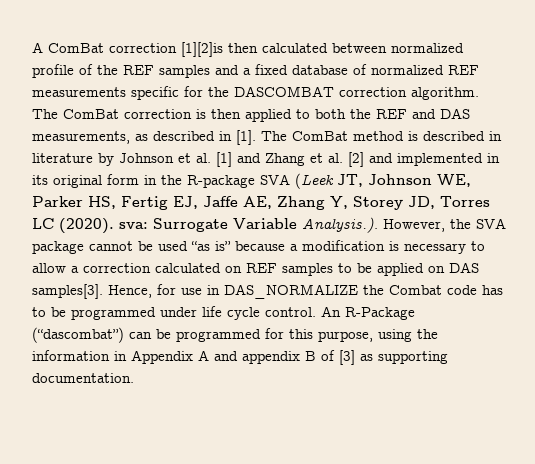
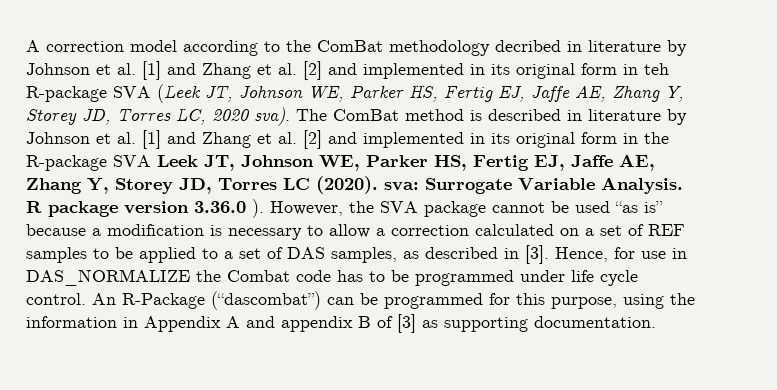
- A ComBat correction [1][2]is then calculated between normalized profile of the REF samples and a fixed database of normalized REF measurements specific for the DASCOMBAT correction algorithm. The ComBat correction is then applied to both the REF and DAS measurements, as described in [1].
+ A correction model according to the ComBat methodology decribed in literature by Johnson et al. [1] and Zhang et al. [2] and implemented in its original form in teh R-package SVA (Leek JT, Johnson WE, Parker HS, Fertig EJ, Jaffe AE, Zhang Y, Storey JD, Torres LC, 2020 sva).
- The ComBat method is described in literature by Johnson et al. [1] and Zhang et al. [2] and implemented in its original form in the R-package SVA (Leek JT, Johnson WE, Parker HS, Fertig EJ, Jaffe AE, Zhang Y, Storey JD, Torres LC (2020). sva:
+ The ComBat method is described in literature by Johnson et al. [1] and Zhang et al. [2] and implemented in its original form in the R-package SVA Leek JT, Johnson WE, Parker HS, Fertig EJ, Jaffe AE, Zhang Y, Storey JD, Torres LC (2020). sva:
- Surrogate Variable Analysis.). However, the SVA package cannot be used “as is” because a modification is necessary to allow a correction calculated on REF samples to be applied on DAS samples[3].
+ Surrogate Variable Analysis. R package version 3.36.0 ). However, the SVA package cannot be used “as is” because a modification is necessary to allow a correction calculated on a set of REF samples to be applied to a set of DAS samples, as described in [3].

